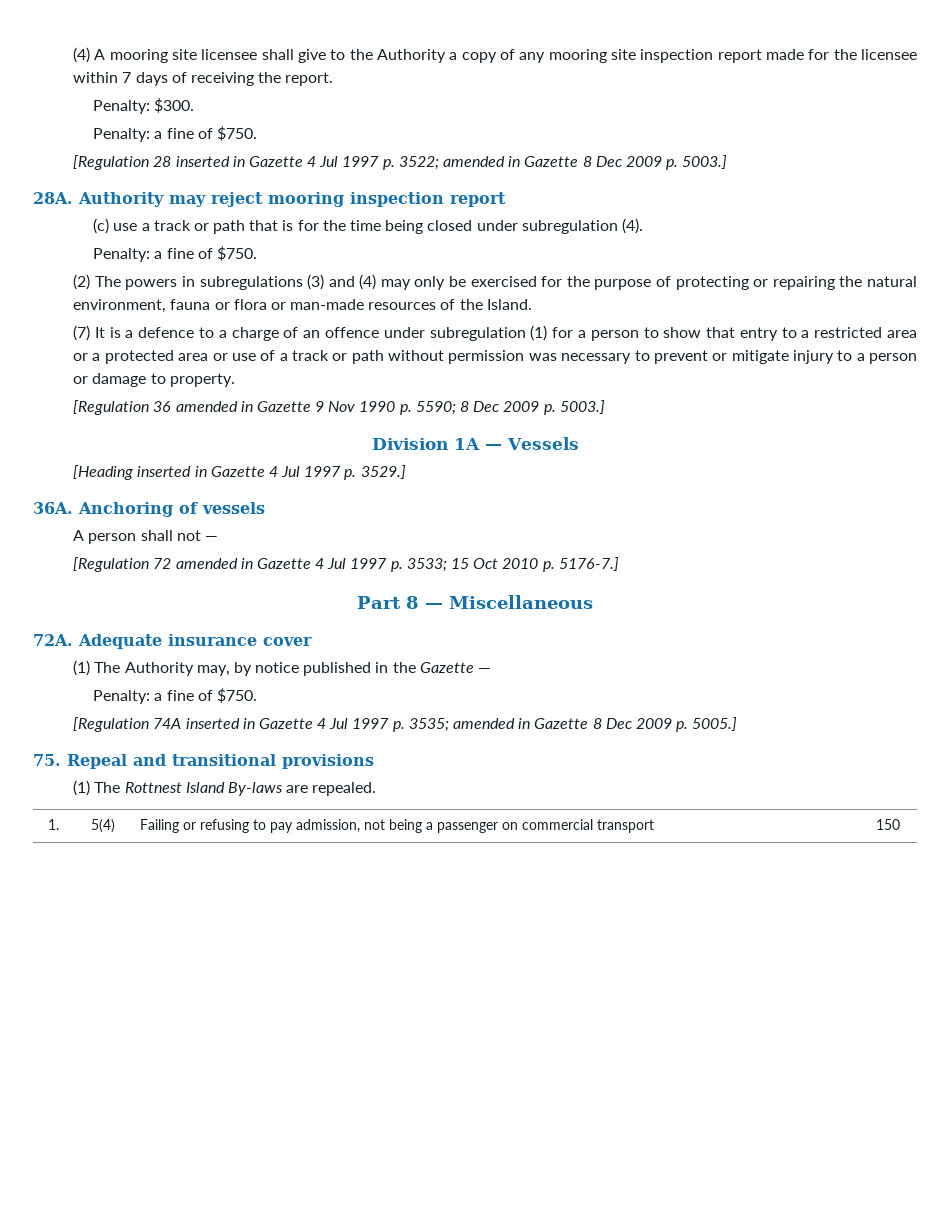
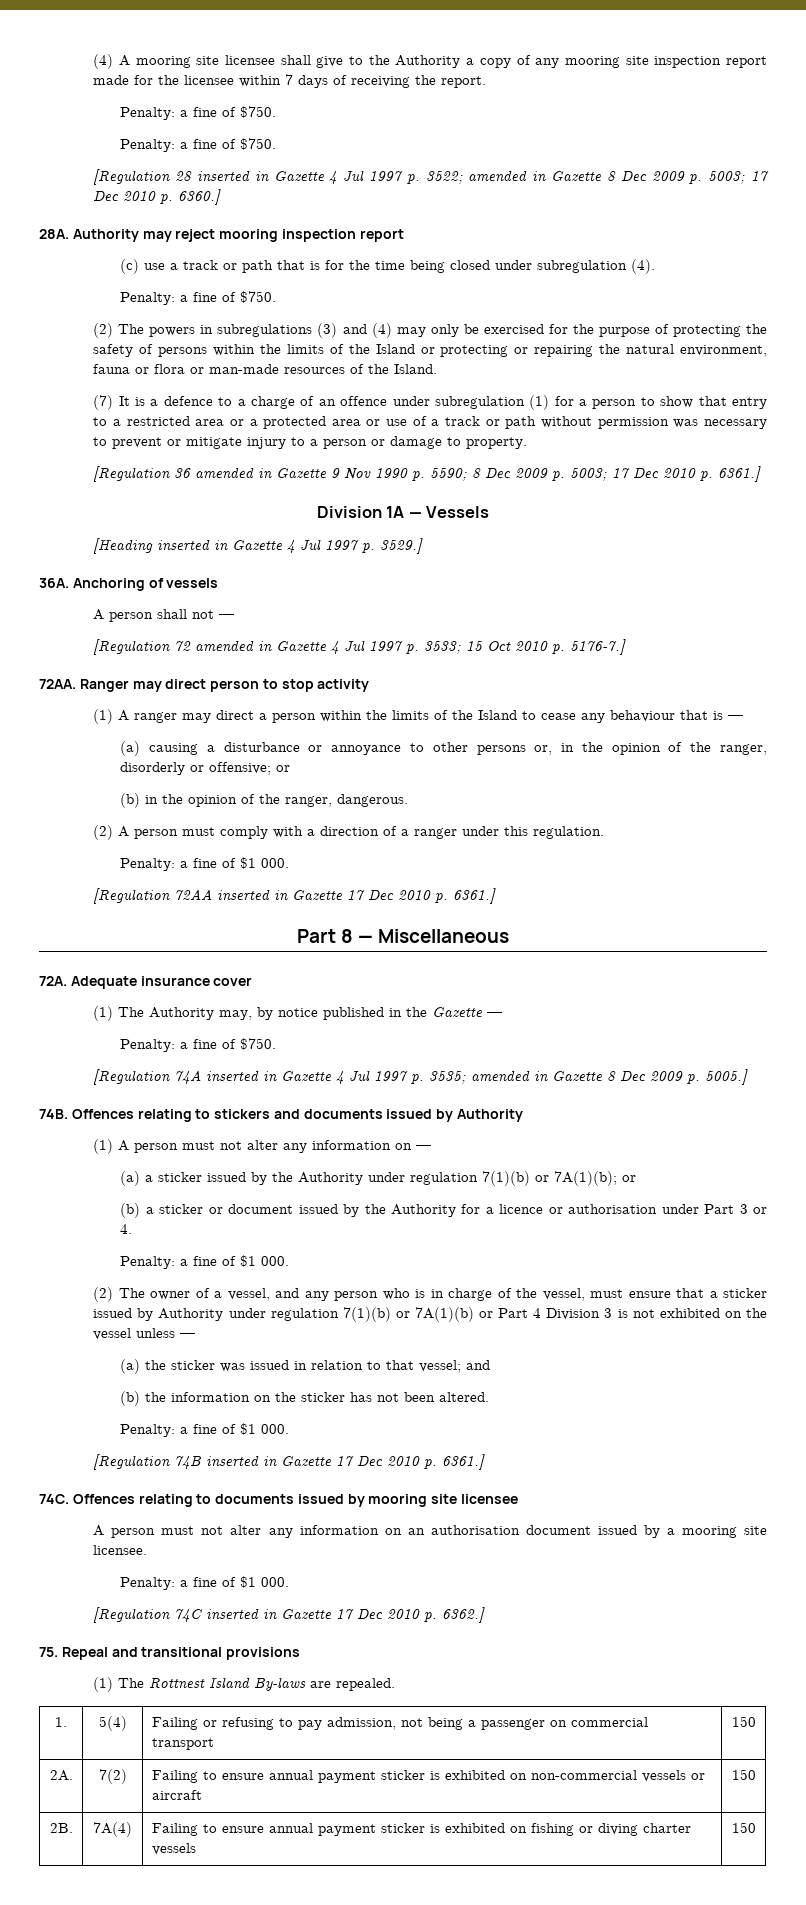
  (4) A mooring site licensee shall give to the Authority a copy of any mooring site inspection report made for the licensee within 7 days of receiving the report.
- Penalty: $300.
+ Penalty: a fine of $750.
- [Regulation 28 inserted in Gazette 4 Jul 1997 p. 3522; amended in Gazette 8 Dec 2009 p. 5003.]
+ [Regulation 28 inserted in Gazette 4 Jul 1997 p. 3522; amended in Gazette 8 Dec 2009 p. 5003; 17 Dec 2010 p. 6360.]
- (2) The powers in subregulations (3) and (4) may only be exercised for the purpose of protecting or repairing the natural environment, fauna or flora or man-made resources of the Island.
+ (2) The powers in subregulations (3) and (4) may only be exercised for the purpose of protecting the safety of persons within the limits of the Island or protecting or repairing the natural environment, fauna or flora or man-made resources of the Island.
- [Regulation 36 amended in Gazette 9 Nov 1990 p. 5590; 8 Dec 2009 p. 5003.]
+ [Regulation 36 amended in Gazette 9 Nov 1990 p. 5590; 8 Dec 2009 p. 5003; 17 Dec 2010 p. 6361.]
+ 72AA. Ranger may direct person to stop activity
+ (1) A ranger may direct a person within the limits of the Island to cease any behaviour that is —
+ (a) causing a disturbance or annoyance to other persons or, in the opinion of the ranger, disorderly or offensive; or
+ (b) in the opinion of the ranger, dangerous.
+ (2) A person must comply with a direction of a ranger under this regulation.
+ Penalty: a fine of $1 000.
+ [Regulation 72AA inserted in Gazette 17 Dec 2010 p. 6361.]
+ 74B. Offences relating to stickers and documents issued by Authority
+ (1) A person must not alter any information on —
+ (a) a sticker issued by the Authority under regulation 7(1)(b) or 7A(1)(b); or
+ (b) a sticker or document issued by the Authority for a licence or authorisation under Part 3 or 4.
+ Penalty: a fine of $1 000.
+ (2) The owner of a vessel, and any person who is in charge of the vessel, must ensure that a sticker issued by Authority under regulation 7(1)(b) or 7A(1)(b) or Part 4 Division 3 is not exhibited on the vessel unless —
+ (a) the sticker was issued in relation to that vessel; and
+ (b) the information on the sticker has not been altered.
+ Penalty: a fine of $1 000.
+ [Regulation 74B inserted in Gazette 17 Dec 2010 p. 6361.]
+ 74C. Offences relating to documents issued by mooring site licensee
+ A person must not alter any information on an authorisation document issued by a mooring site licensee.
+ Penalty: a fine of $1 000.
+ [Regulation 74C inserted in Gazette 17 Dec 2010 p. 6362.]
+ 2A. | 7(2) | Failing to ensure annual payment sticker is exhibited on non-commercial vessels or aircraft | 150
+ 2B. | 7A(4) | Failing to ensure annual payment sticker is exhibited on fishing or diving charter vessels | 150

